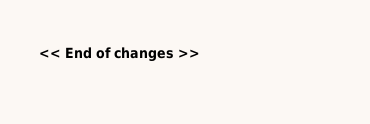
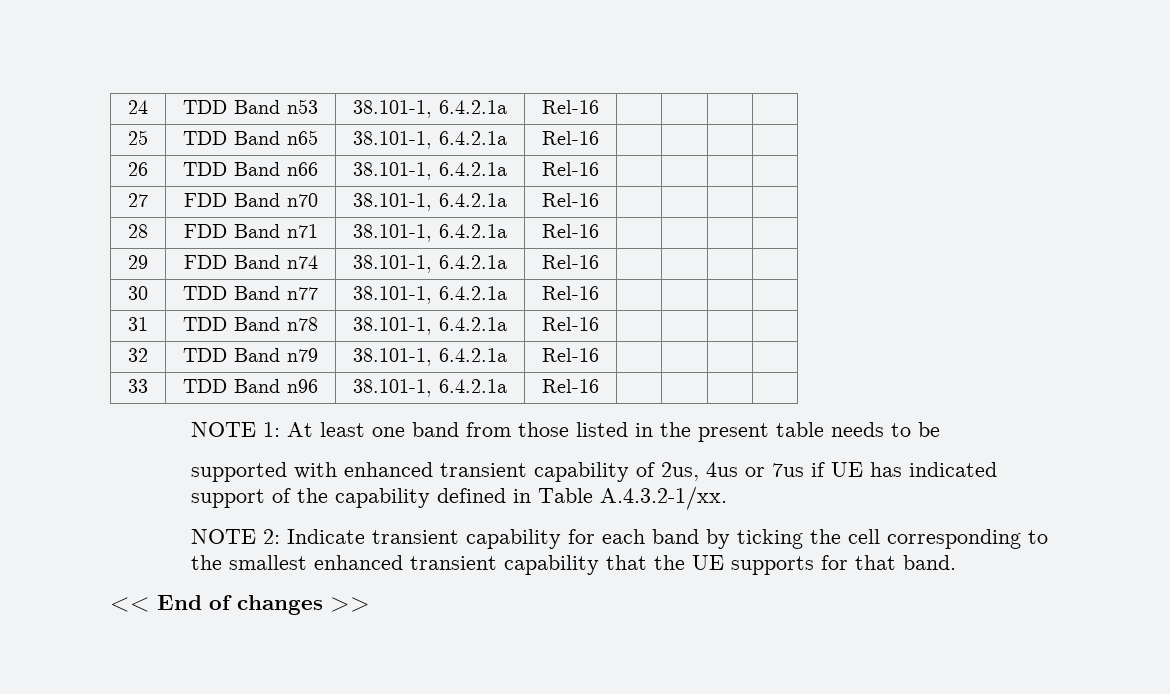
+ 24 | TDD Band n53 | 38.101-1, 6.4.2.1a | Rel-16 | | | |
+ 25 | TDD Band n65 | 38.101-1, 6.4.2.1a | Rel-16 | | | |
+ 26 | TDD Band n66 | 38.101-1, 6.4.2.1a | Rel-16 | | | |
+ 27 | FDD Band n70 | 38.101-1, 6.4.2.1a | Rel-16 | | | |
+ 28 | FDD Band n71 | 38.101-1, 6.4.2.1a | Rel-16 | | | |
+ 29 | FDD Band n74 | 38.101-1, 6.4.2.1a | Rel-16 | | | |
+ 30 | TDD Band n77 | 38.101-1, 6.4.2.1a | Rel-16 | | | |
+ 31 | TDD Band n78 | 38.101-1, 6.4.2.1a | Rel-16 | | | |
+ 32 | TDD Band n79 | 38.101-1, 6.4.2.1a | Rel-16 | | | |
+ 33 | TDD Band n96 | 38.101-1, 6.4.2.1a | Rel-16 | | | |
+ NOTE 1: At least one band from those listed in the present table needs to be
+ supported with enhanced transient capability of 2us, 4us or 7us if UE has indicated support of the capability defined in Table A.4.3.2-1/xx.
+ NOTE 2: Indicate transient capability for each band by ticking the cell corresponding to the smallest enhanced transient capability that the UE supports for that band.

